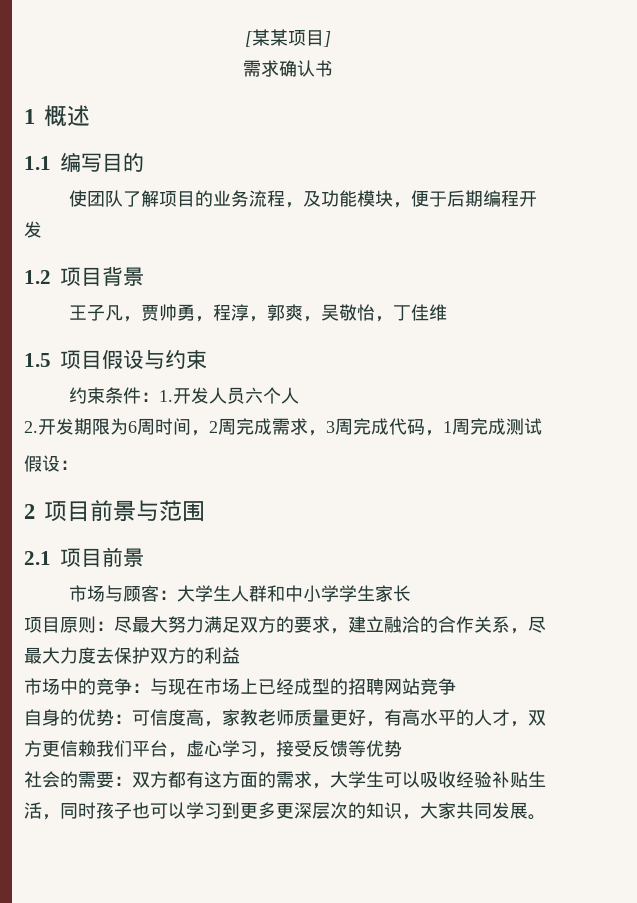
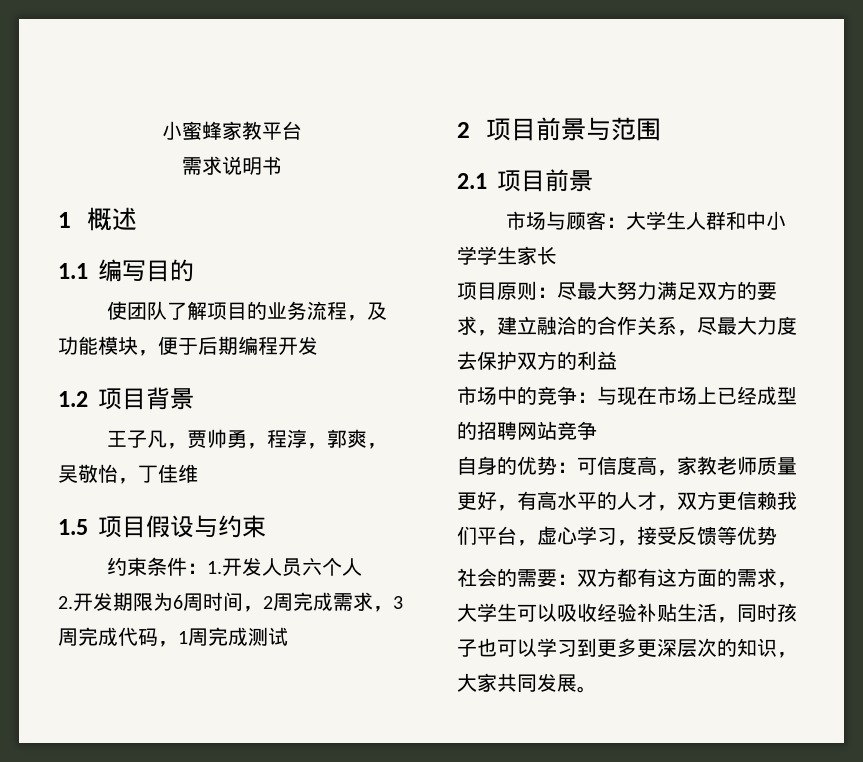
- [某某项目]
- 需求确认书
+ 小蜜蜂家教平台
+ 需求说明书
- 假设：

